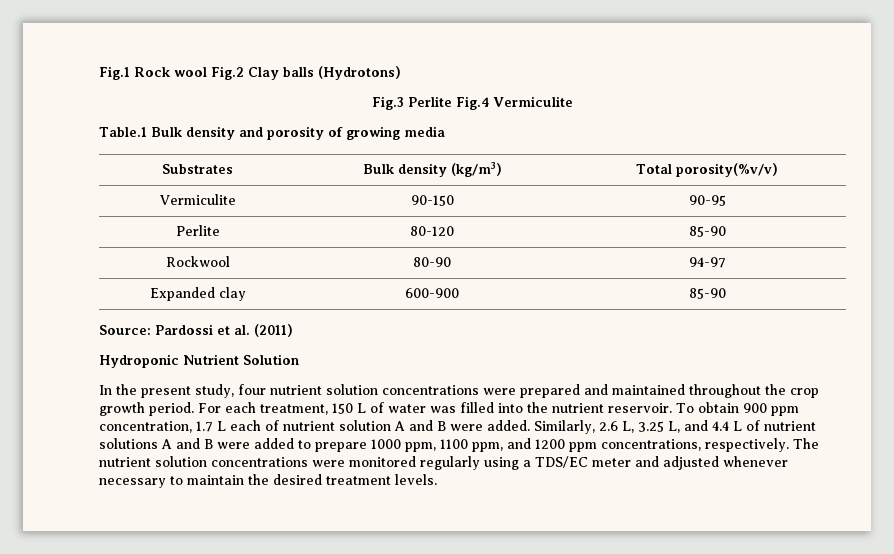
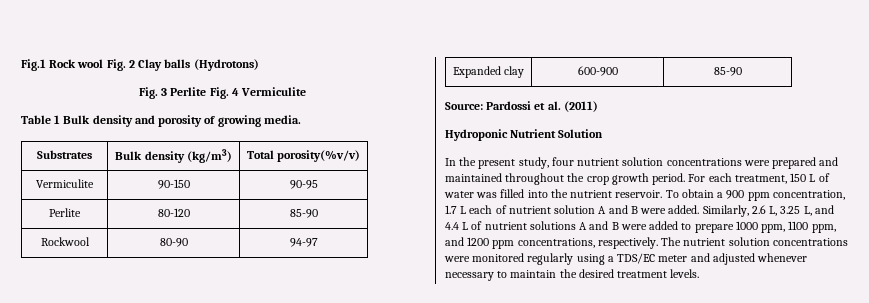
- Fig.1 Rock wool Fig.2 Clay balls (Hydrotons)
+ Fig.1 Rock wool Fig. 2 Clay balls (Hydrotons)
- Fig.3 Perlite Fig.4 Vermiculite
+ Fig. 3 Perlite Fig. 4 Vermiculite
- Table.1 Bulk density and porosity of growing media
+ Table 1 Bulk density and porosity of growing media.
- To obtain 900 ppm concentration, 1.7 L each of nutrient solution A and B were added.
+ To obtain a 900 ppm concentration, 1.7 L each of nutrient solution A and B were added.

